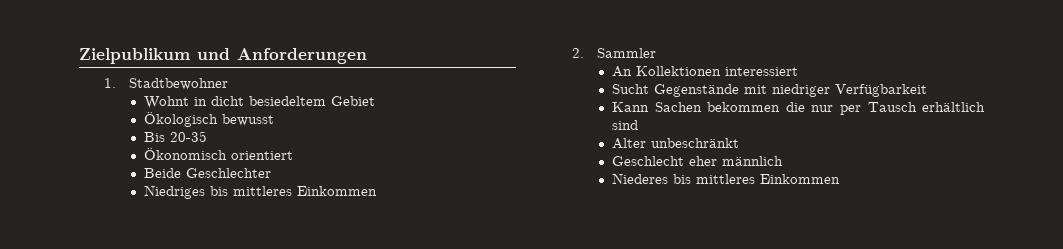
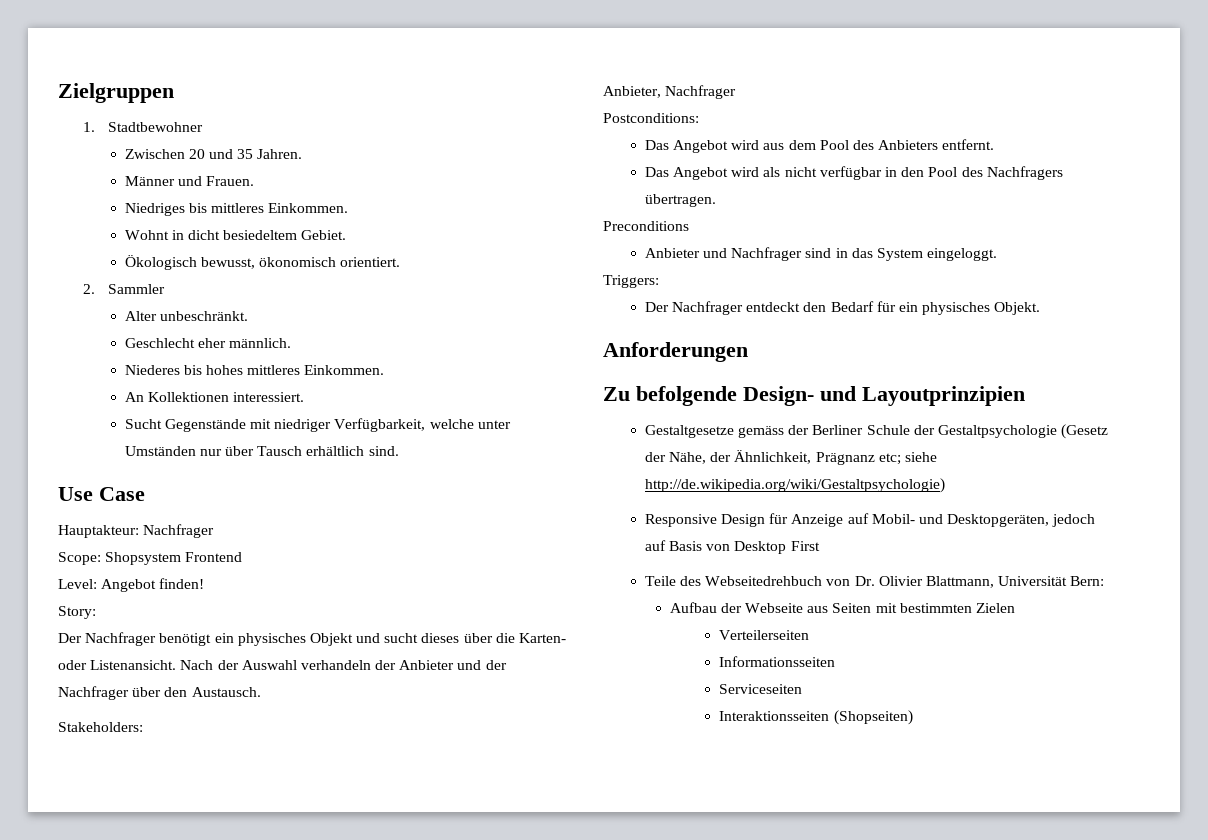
- Zielpublikum und Anforderungen
+ Zielgruppen
+ Zwischen 20 und 35 Jahren.
+ Männer und Frauen.
+ Niedriges bis mittleres Einkommen.
- Wohnt in dicht besiedeltem Gebiet
+ Wohnt in dicht besiedeltem Gebiet.
- Ökologisch bewusst
- Bis 20-35
- Ökonomisch orientiert
- Beide Geschlechter
- Niedriges bis mittleres Einkommen
+ Ökologisch bewusst, ökonomisch orientiert.
  2. Sammler
+ Alter unbeschränkt.
+ Geschlecht eher männlich.
+ Niederes bis hohes mittleres Einkommen.
- An Kollektionen interessiert
+ An Kollektionen interessiert.
- Sucht Gegenstände mit niedriger Verfügbarkeit
- Kann Sachen bekommen die nur per Tausch erhältlich sind
- Alter unbeschränkt
- Geschlecht eher männlich
- Niederes bis mittleres Einkommen
+ Sucht Gegenstände mit niedriger Verfügbarkeit, welche unter Umständen nur über Tausch erhältlich sind.
+ Use Case
+ Hauptakteur: Nachfrager
+ Scope: Shopsystem Frontend
+ Level: Angebot finden!
+ Story:
+ Der Nachfrager benötigt ein physisches Objekt und sucht dieses über die Karten- oder Listenansicht. Nach der Auswahl verhandeln der Anbieter und der Nachfrager über den Austausch.
+ Stakeholders:
+ Anbieter, Nachfrager
+ Postconditions:
+ Das Angebot wird aus dem Pool des Anbieters entfernt.
+ Das Angebot wird als nicht verfügbar in den Pool des Nachfragers übertragen.
+ Preconditions
+ Anbieter und Nachfrager sind in das System eingeloggt.
+ Triggers:
+ Der Nachfrager entdeckt den Bedarf für ein physisches Objekt.
+ Anforderungen
+ Zu befolgende Design- und Layoutprinzipien
+ Gestaltgesetze gemäss der Berliner Schule der Gestaltpsychologie (Gesetz der Nähe, der Ähnlichkeit, Prägnanz etc; siehe http://de.wikipedia.org/wiki/Gestaltpsychologie)
+ Responsive Design für Anzeige auf Mobil- und Desktopgeräten, jedoch auf Basis von Desktop First
+ Teile des Webseitedrehbuch von Dr. Olivier Blattmann, Universität Bern:
+ Aufbau der Webseite aus Seiten mit bestimmten Zielen
+ Verteilerseiten
+ Informationsseiten
+ Serviceseiten
+ Interaktionsseiten (Shopseiten)

